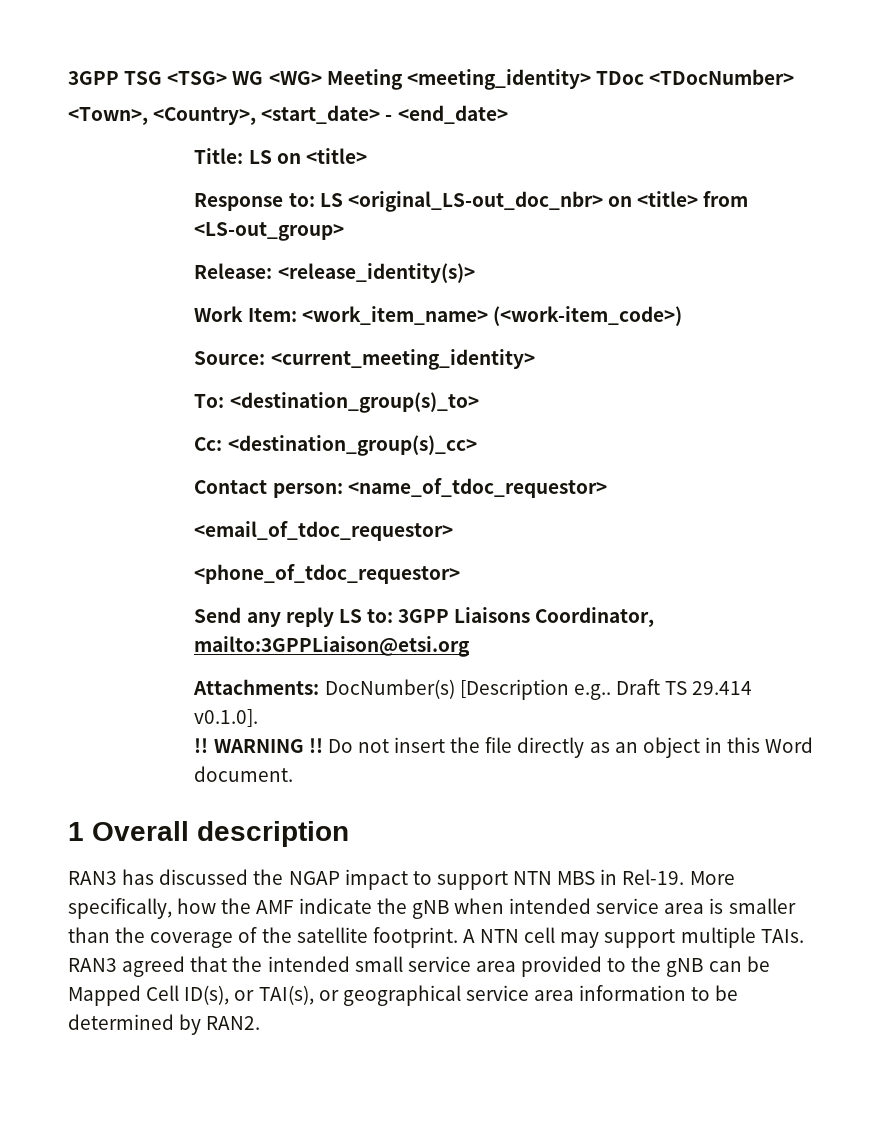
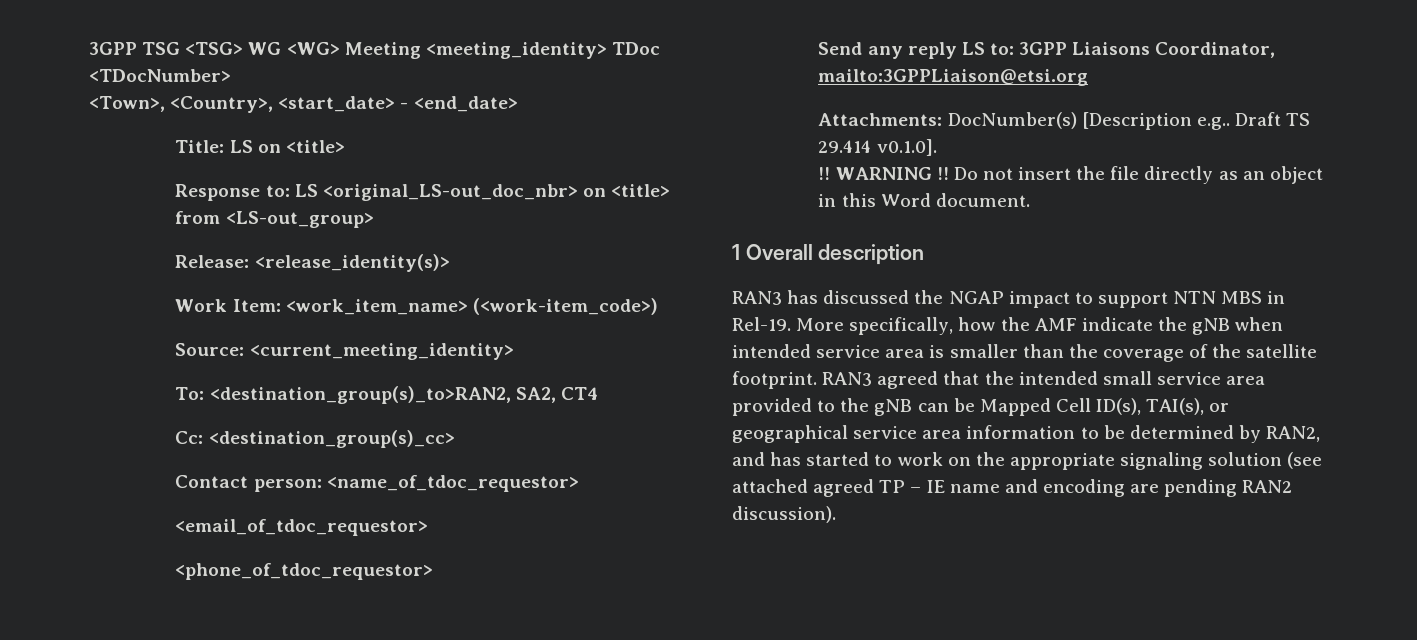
- To: <destination_group(s)_to>
+ To: <destination_group(s)_to>RAN2, SA2, CT4
- A NTN cell may support multiple TAIs.
- RAN3 agreed that the intended small service area provided to the gNB can be Mapped Cell ID(s), or TAI(s), or geographical service area information to be determined by RAN2.
+ RAN3 agreed that the intended small service area provided to the gNB can be Mapped Cell ID(s), TAI(s), or geographical service area information to be determined by RAN2, and has started to work on the appropriate signaling solution (see attached agreed TP – IE name and encoding are pending RAN2 discussion).

